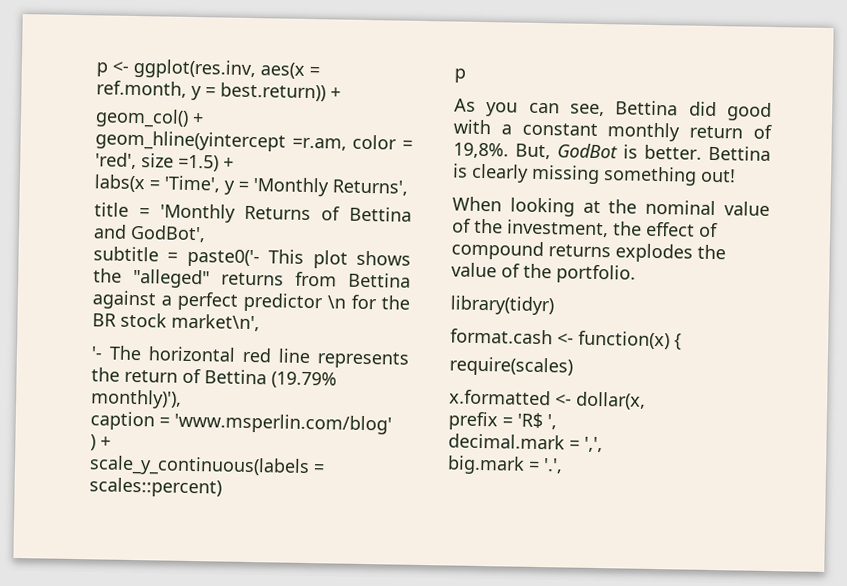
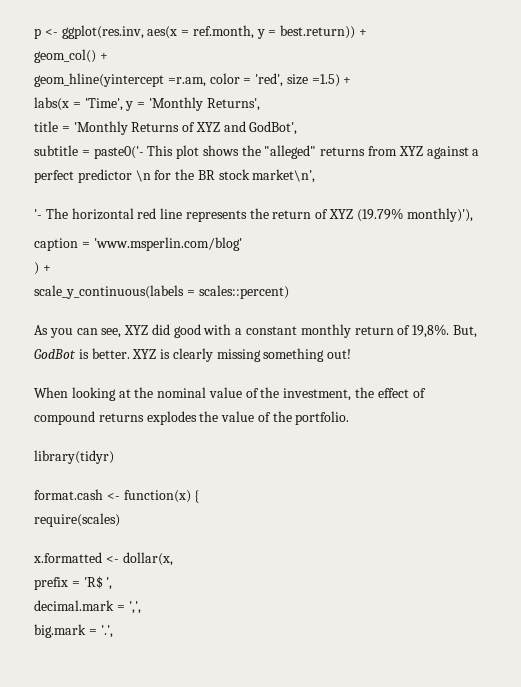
- title = 'Monthly Returns of Bettina and GodBot',
+ title = 'Monthly Returns of XYZ and GodBot',
- subtitle = paste0('- This plot shows the "alleged" returns from Bettina against a perfect predictor \n for the BR stock market\n',
+ subtitle = paste0('- This plot shows the "alleged" returns from XYZ against a perfect predictor \n for the BR stock market\n',
- '- The horizontal red line represents the return of Bettina (19.79% monthly)'),
+ '- The horizontal red line represents the return of XYZ (19.79% monthly)'),
  scale_y_continuous(labels = scales::percent)
- p
- As you can see, Bettina did good with a constant monthly return of 19,8%.
+ As you can see, XYZ did good with a constant monthly return of 19,8%.
- Bettina is clearly missing something out!
+ XYZ is clearly missing something out!

